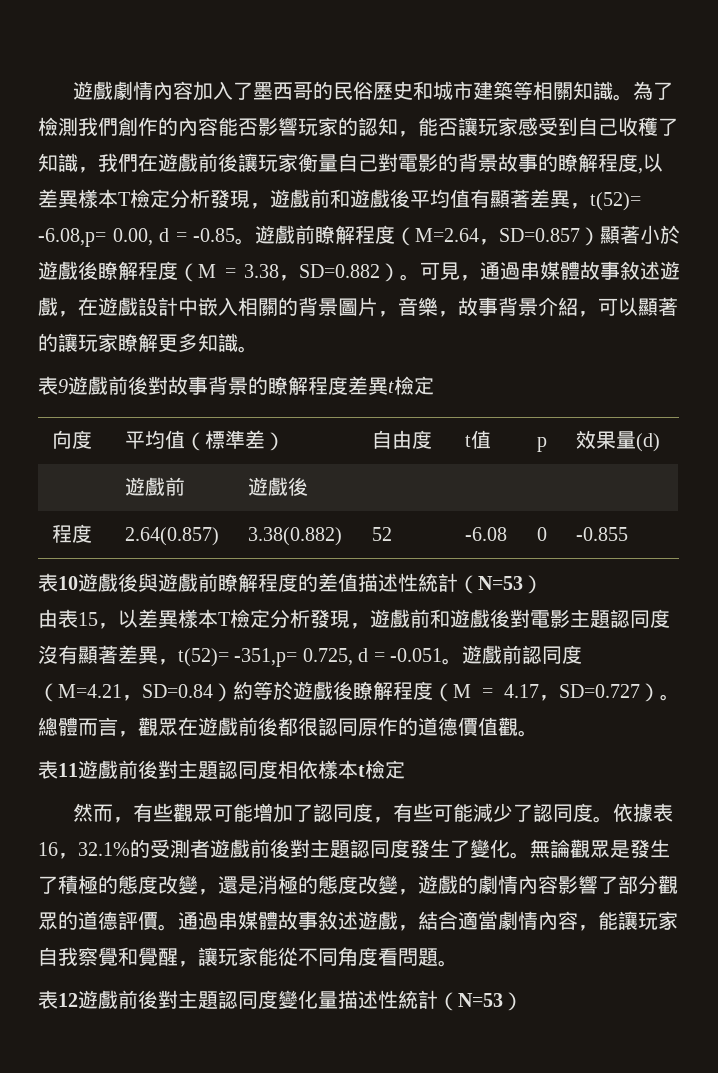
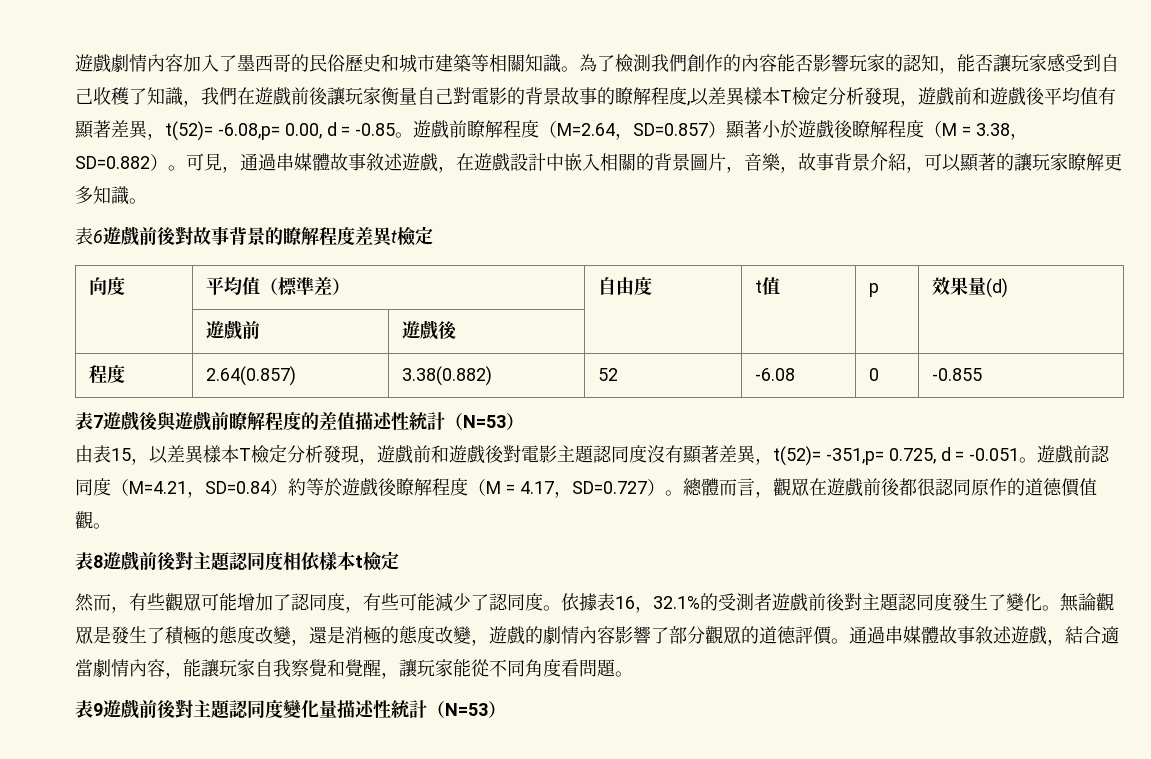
- 表9遊戲前後對故事背景的瞭解程度差異t檢定
+ 表6遊戲前後對故事背景的瞭解程度差異t檢定
- 表10遊戲後與遊戲前瞭解程度的差值描述性統計（N=53）
+ 表7遊戲後與遊戲前瞭解程度的差值描述性統計（N=53）
- 表11遊戲前後對主題認同度相依樣本t檢定
+ 表8遊戲前後對主題認同度相依樣本t檢定
- 表12遊戲前後對主題認同度變化量描述性統計（N=53）
+ 表9遊戲前後對主題認同度變化量描述性統計（N=53）

